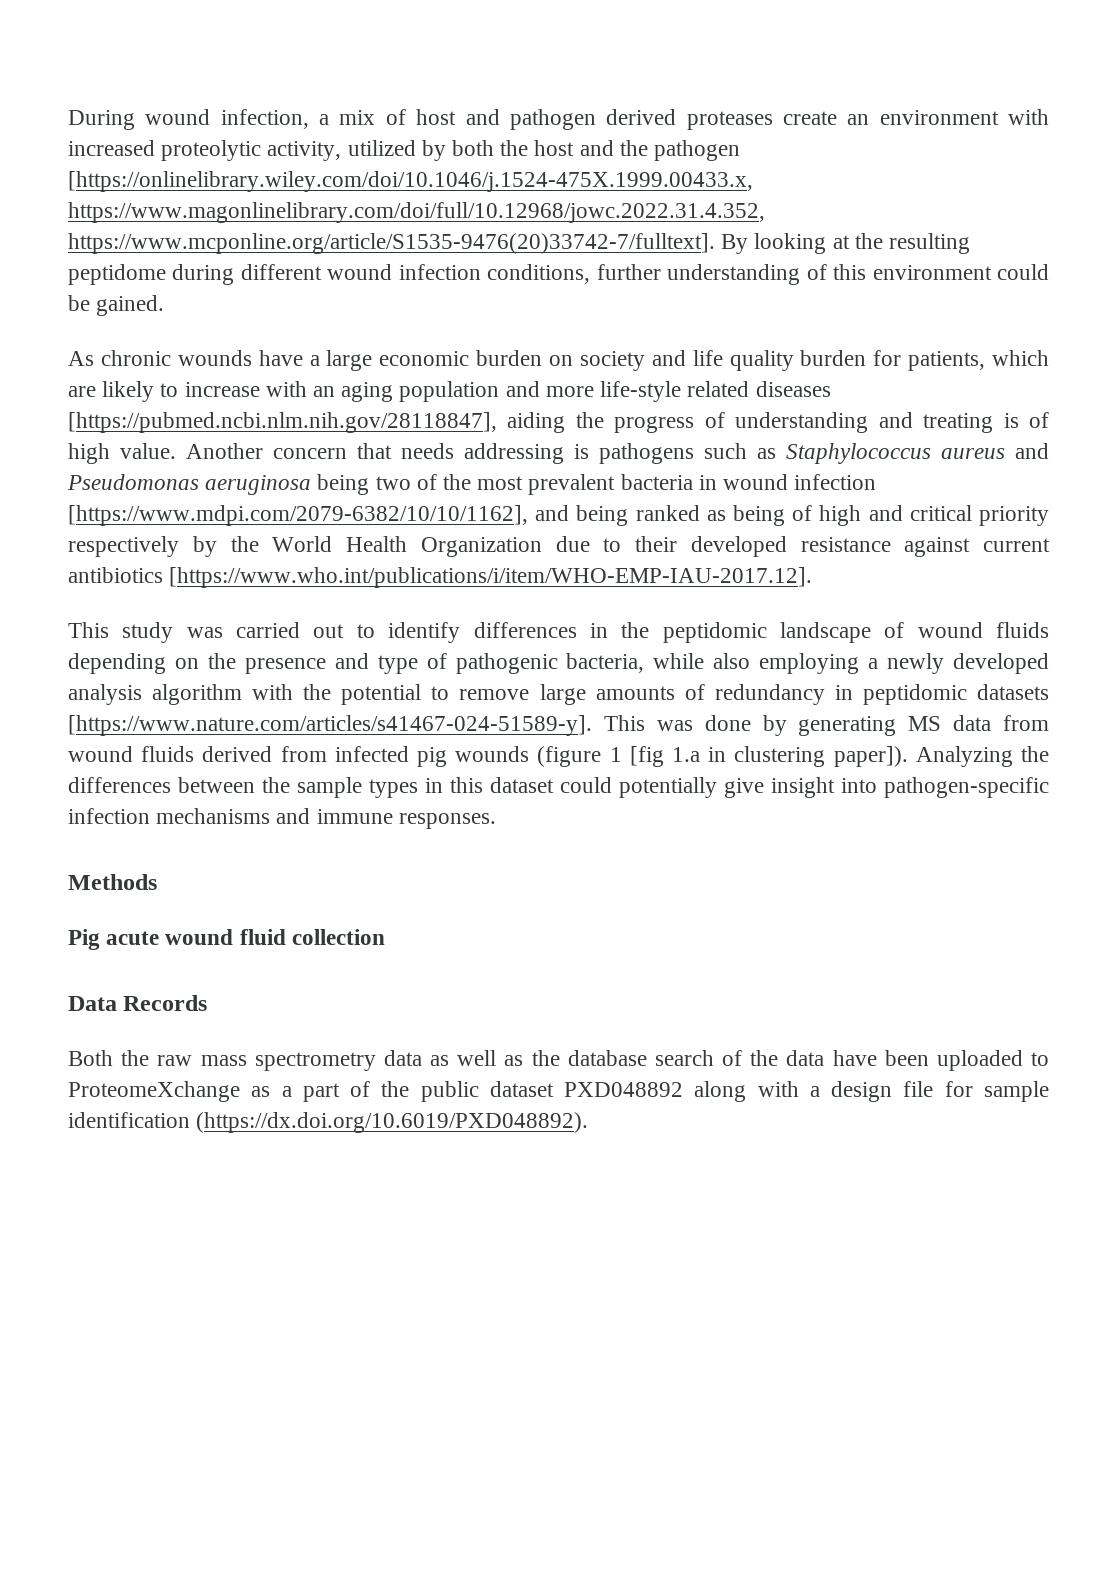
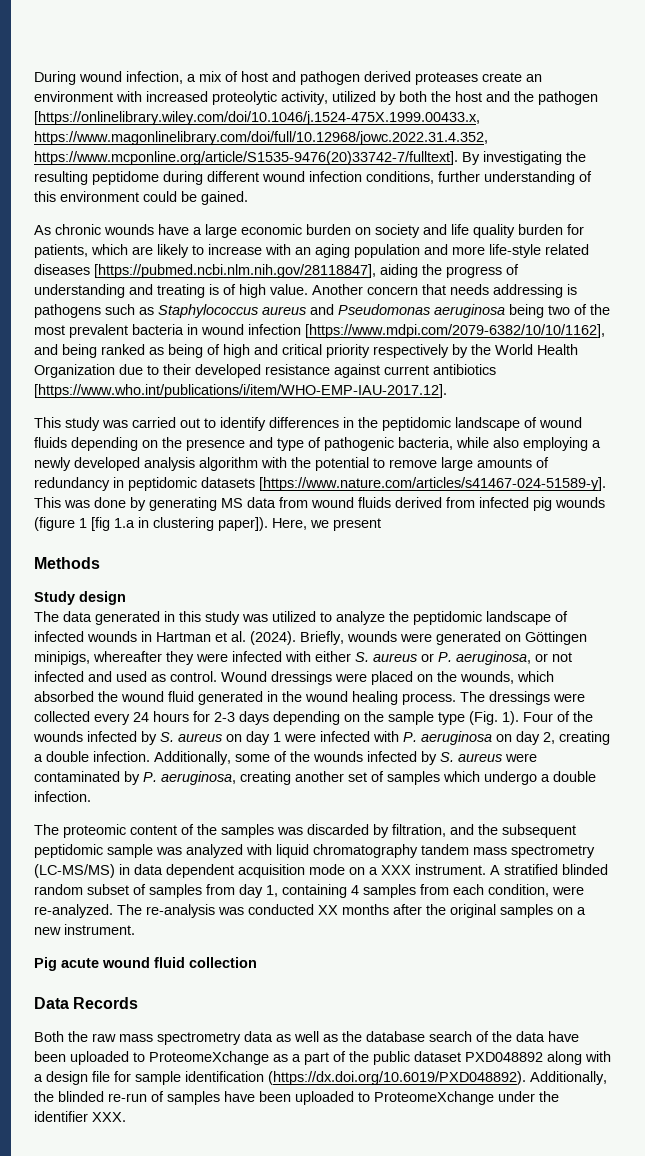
- During wound infection, a mix of host and pathogen derived proteases create an environment with increased proteolytic activity, utilized by both the host and the pathogen [https://onlinelibrary.wiley.com/doi/10.1046/j.1524-475X.1999.00433.x, https://www.magonlinelibrary.com/doi/full/10.12968/jowc.2022.31.4.352, https://www.mcponline.org/article/S1535-9476(20)33742-7/fulltext]. By looking at the resulting peptidome during different wound infection conditions, further understanding of this environment could be gained.
+ During wound infection, a mix of host and pathogen derived proteases create an environment with increased proteolytic activity, utilized by both the host and the pathogen [https://onlinelibrary.wiley.com/doi/10.1046/j.1524-475X.1999.00433.x, https://www.magonlinelibrary.com/doi/full/10.12968/jowc.2022.31.4.352, https://www.mcponline.org/article/S1535-9476(20)33742-7/fulltext]. By investigating the resulting peptidome during different wound infection conditions, further understanding of this environment could be gained.
- Analyzing the differences between the sample types in this dataset could potentially give insight into pathogen-specific infection mechanisms and immune responses.
+ Here, we present
  Methods
+ Study design
+ The data generated in this study was utilized to analyze the peptidomic landscape of infected wounds in Hartman et al. (2024). Briefly, wounds were generated on Göttingen minipigs, whereafter they were infected with either S. aureus or P. aeruginosa, or not infected and used as control. Wound dressings were placed on the wounds, which absorbed the wound fluid generated in the wound healing process. The dressings were collected every 24 hours for 2-3 days depending on the sample type (Fig. 1). Four of the wounds infected by S. aureus on day 1 were infected with P. aeruginosa on day 2, creating a double infection. Additionally, some of the wounds infected by S. aureus were contaminated by P. aeruginosa, creating another set of samples which undergo a double infection.
+ The proteomic content of the samples was discarded by filtration, and the subsequent peptidomic sample was analyzed with liquid chromatography tandem mass spectrometry (LC-MS/MS) in data dependent acquisition mode on a XXX instrument. A stratified blinded random subset of samples from day 1, containing 4 samples from each condition, were re-analyzed. The re-analysis was conducted XX months after the original samples on a new instrument.
- Both the raw mass spectrometry data as well as the database search of the data have been uploaded to ProteomeXchange as a part of the public dataset PXD048892 along with a design file for sample identification (https://dx.doi.org/10.6019/PXD048892).
+ Both the raw mass spectrometry data as well as the database search of the data have been uploaded to ProteomeXchange as a part of the public dataset PXD048892 along with a design file for sample identification (https://dx.doi.org/10.6019/PXD048892). Additionally, the blinded re-run of samples have been uploaded to ProteomeXchange under the identifier XXX.

